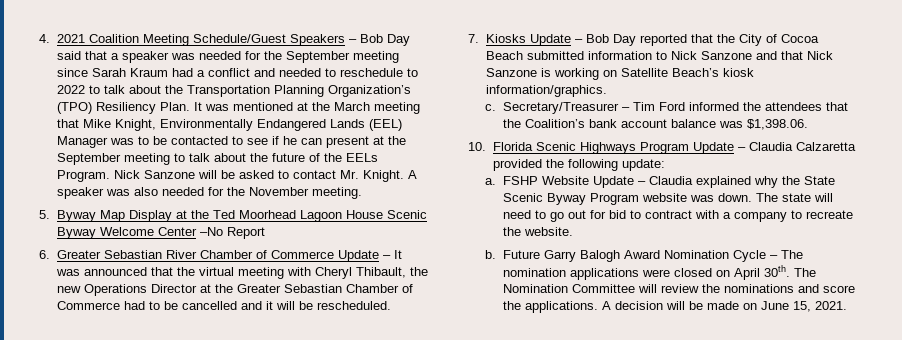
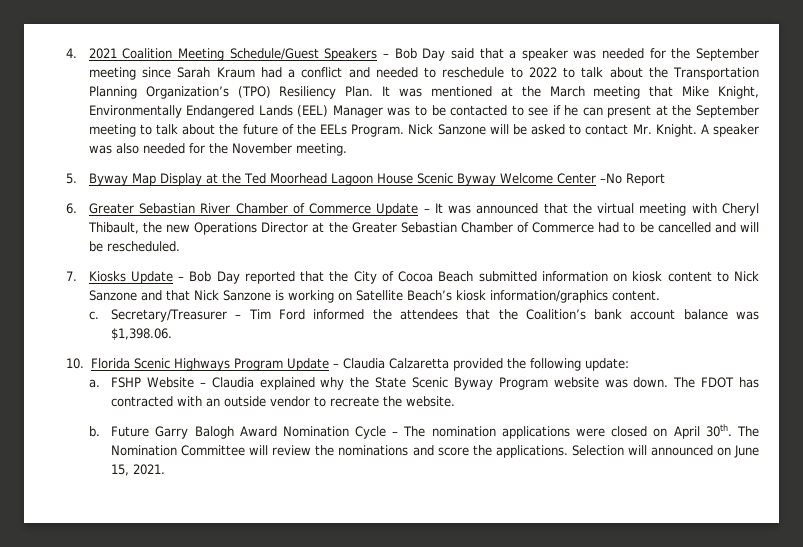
- 6. Greater Sebastian River Chamber of Commerce Update – It was announced that the virtual meeting with Cheryl Thibault, the new Operations Director at the Greater Sebastian Chamber of Commerce had to be cancelled and it will be rescheduled.
+ 6. Greater Sebastian River Chamber of Commerce Update – It was announced that the virtual meeting with Cheryl Thibault, the new Operations Director at the Greater Sebastian Chamber of Commerce had to be cancelled and will be rescheduled.
- 7. Kiosks Update – Bob Day reported that the City of Cocoa Beach submitted information to Nick Sanzone and that Nick Sanzone is working on Satellite Beach’s kiosk information/graphics.
+ 7. Kiosks Update – Bob Day reported that the City of Cocoa Beach submitted information on kiosk content to Nick Sanzone and that Nick Sanzone is working on Satellite Beach’s kiosk information/graphics content.
- FSHP Website Update – Claudia explained why the State Scenic Byway Program website was down.
+ FSHP Website – Claudia explained why the State Scenic Byway Program website was down.
- The state will need to go out for bid to contract with a company to recreate the website.
+ The FDOT has contracted with an outside vendor to recreate the website.
- A decision will be made on June 15, 2021.
+ Selection will announced on June 15, 2021.

